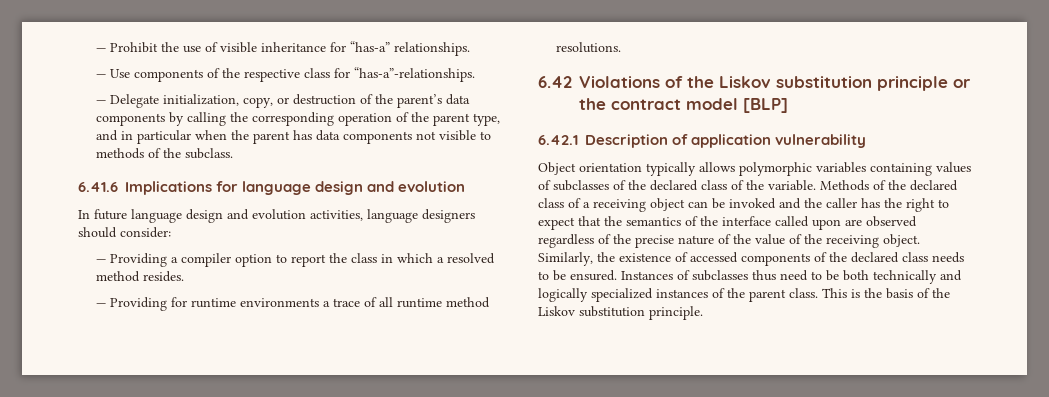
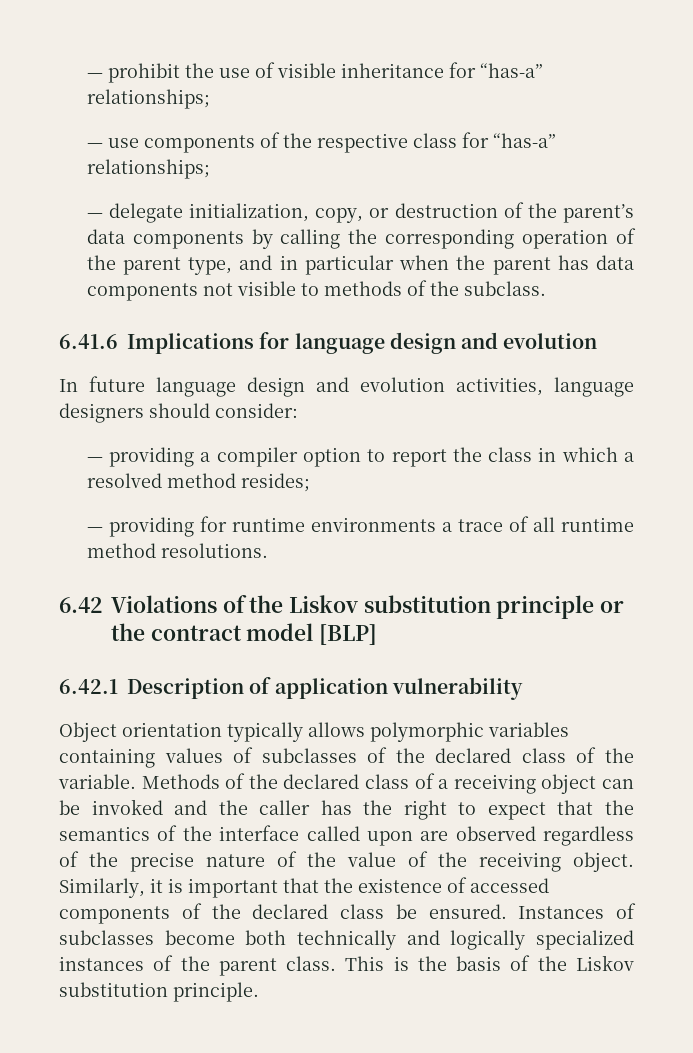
- — Prohibit the use of visible inheritance for “has-a” relationships.
- — Use components of the respective class for “has-a”-relationships.
- — Delegate initialization, copy, or destruction of the parent’s data components by calling the corresponding operation of the parent type, and in particular when the parent has data components not visible to methods of the subclass.
+ — prohibit the use of visible inheritance for “has-a” relationships;
+ — use components of the respective class for “has-a” relationships;
+ — delegate initialization, copy, or destruction of the parent’s data components by calling the corresponding operation of the parent type, and in particular when the parent has data components not visible to methods of the subclass.
- — Providing a compiler option to report the class in which a resolved method resides.
- — Providing for runtime environments a trace of all runtime method resolutions.
+ — providing a compiler option to report the class in which a resolved method resides;
+ — providing for runtime environments a trace of all runtime method resolutions.
- Similarly, the existence of accessed components of the declared class needs to be ensured.
+ Similarly, it is important that the existence of accessed components of the declared class be ensured.
- Instances of subclasses thus need to be both technically and logically specialized instances of the parent class.
+ Instances of subclasses become both technically and logically specialized instances of the parent class.

